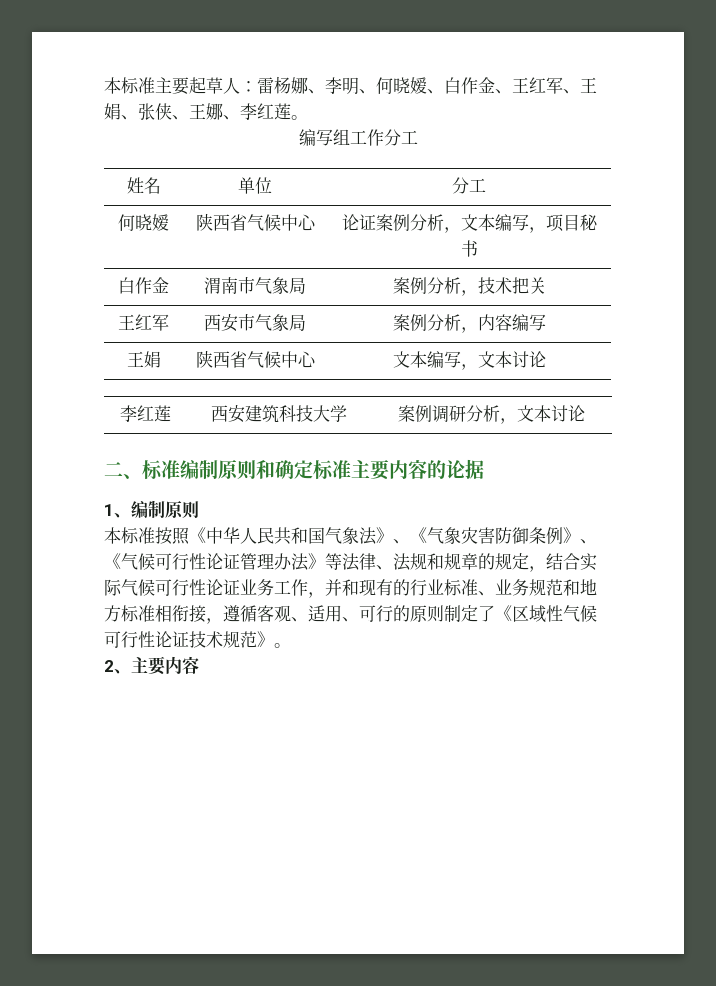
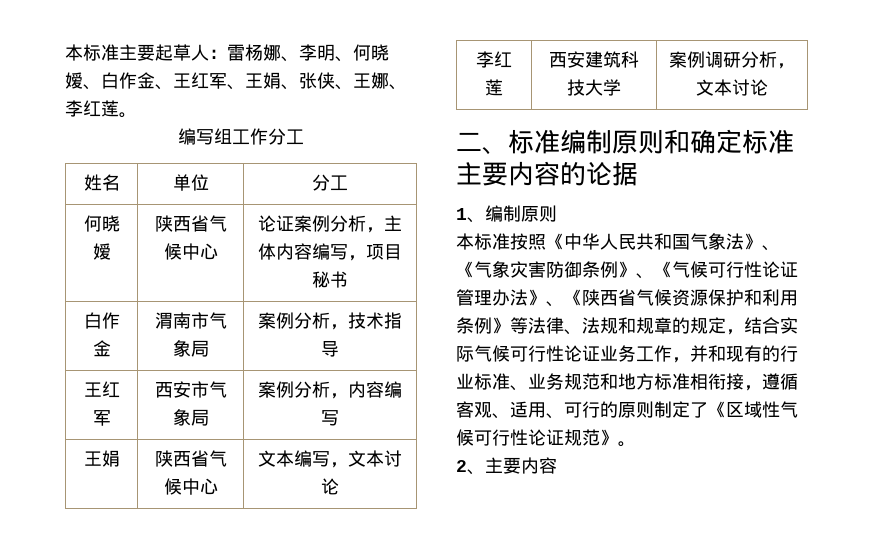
- 何晓嫒 | 陕西省气候中心 | 论证案例分析，文本编写，项目秘书
+ 何晓嫒 | 陕西省气候中心 | 论证案例分析，主体内容编写，项目秘书
- 白作金 | 渭南市气象局 | 案例分析，技术把关
+ 白作金 | 渭南市气象局 | 案例分析，技术指导
- 本标准按照《中华人民共和国气象法》、《气象灾害防御条例》、《气候可行性论证管理办法》等法律、法规和规章的规定，结合实际气候可行性论证业务工作，并和现有的行业标准、业务规范和地方标准相衔接，遵循客观、适用、可行的原则制定了《区域性气候可行性论证技术规范》。
+ 本标准按照《中华人民共和国气象法》、《气象灾害防御条例》、《气候可行性论证管理办法》、《陕西省气候资源保护和利用条例》等法律、法规和规章的规定，结合实际气候可行性论证业务工作，并和现有的行业标准、业务规范和地方标准相衔接，遵循客观、适用、可行的原则制定了《区域性气候可行性论证规范》。

